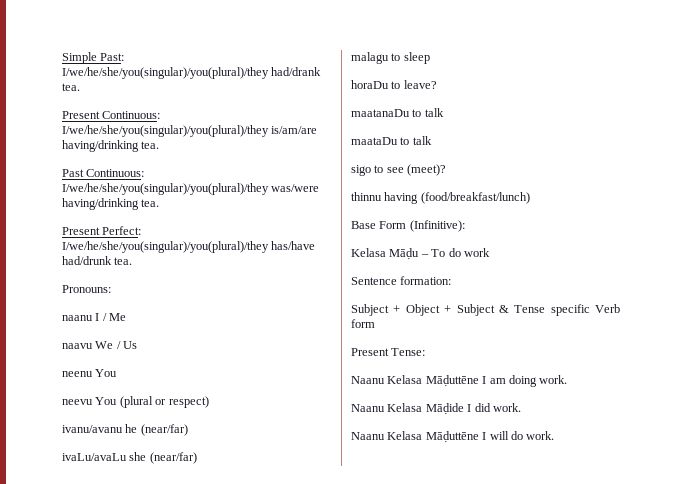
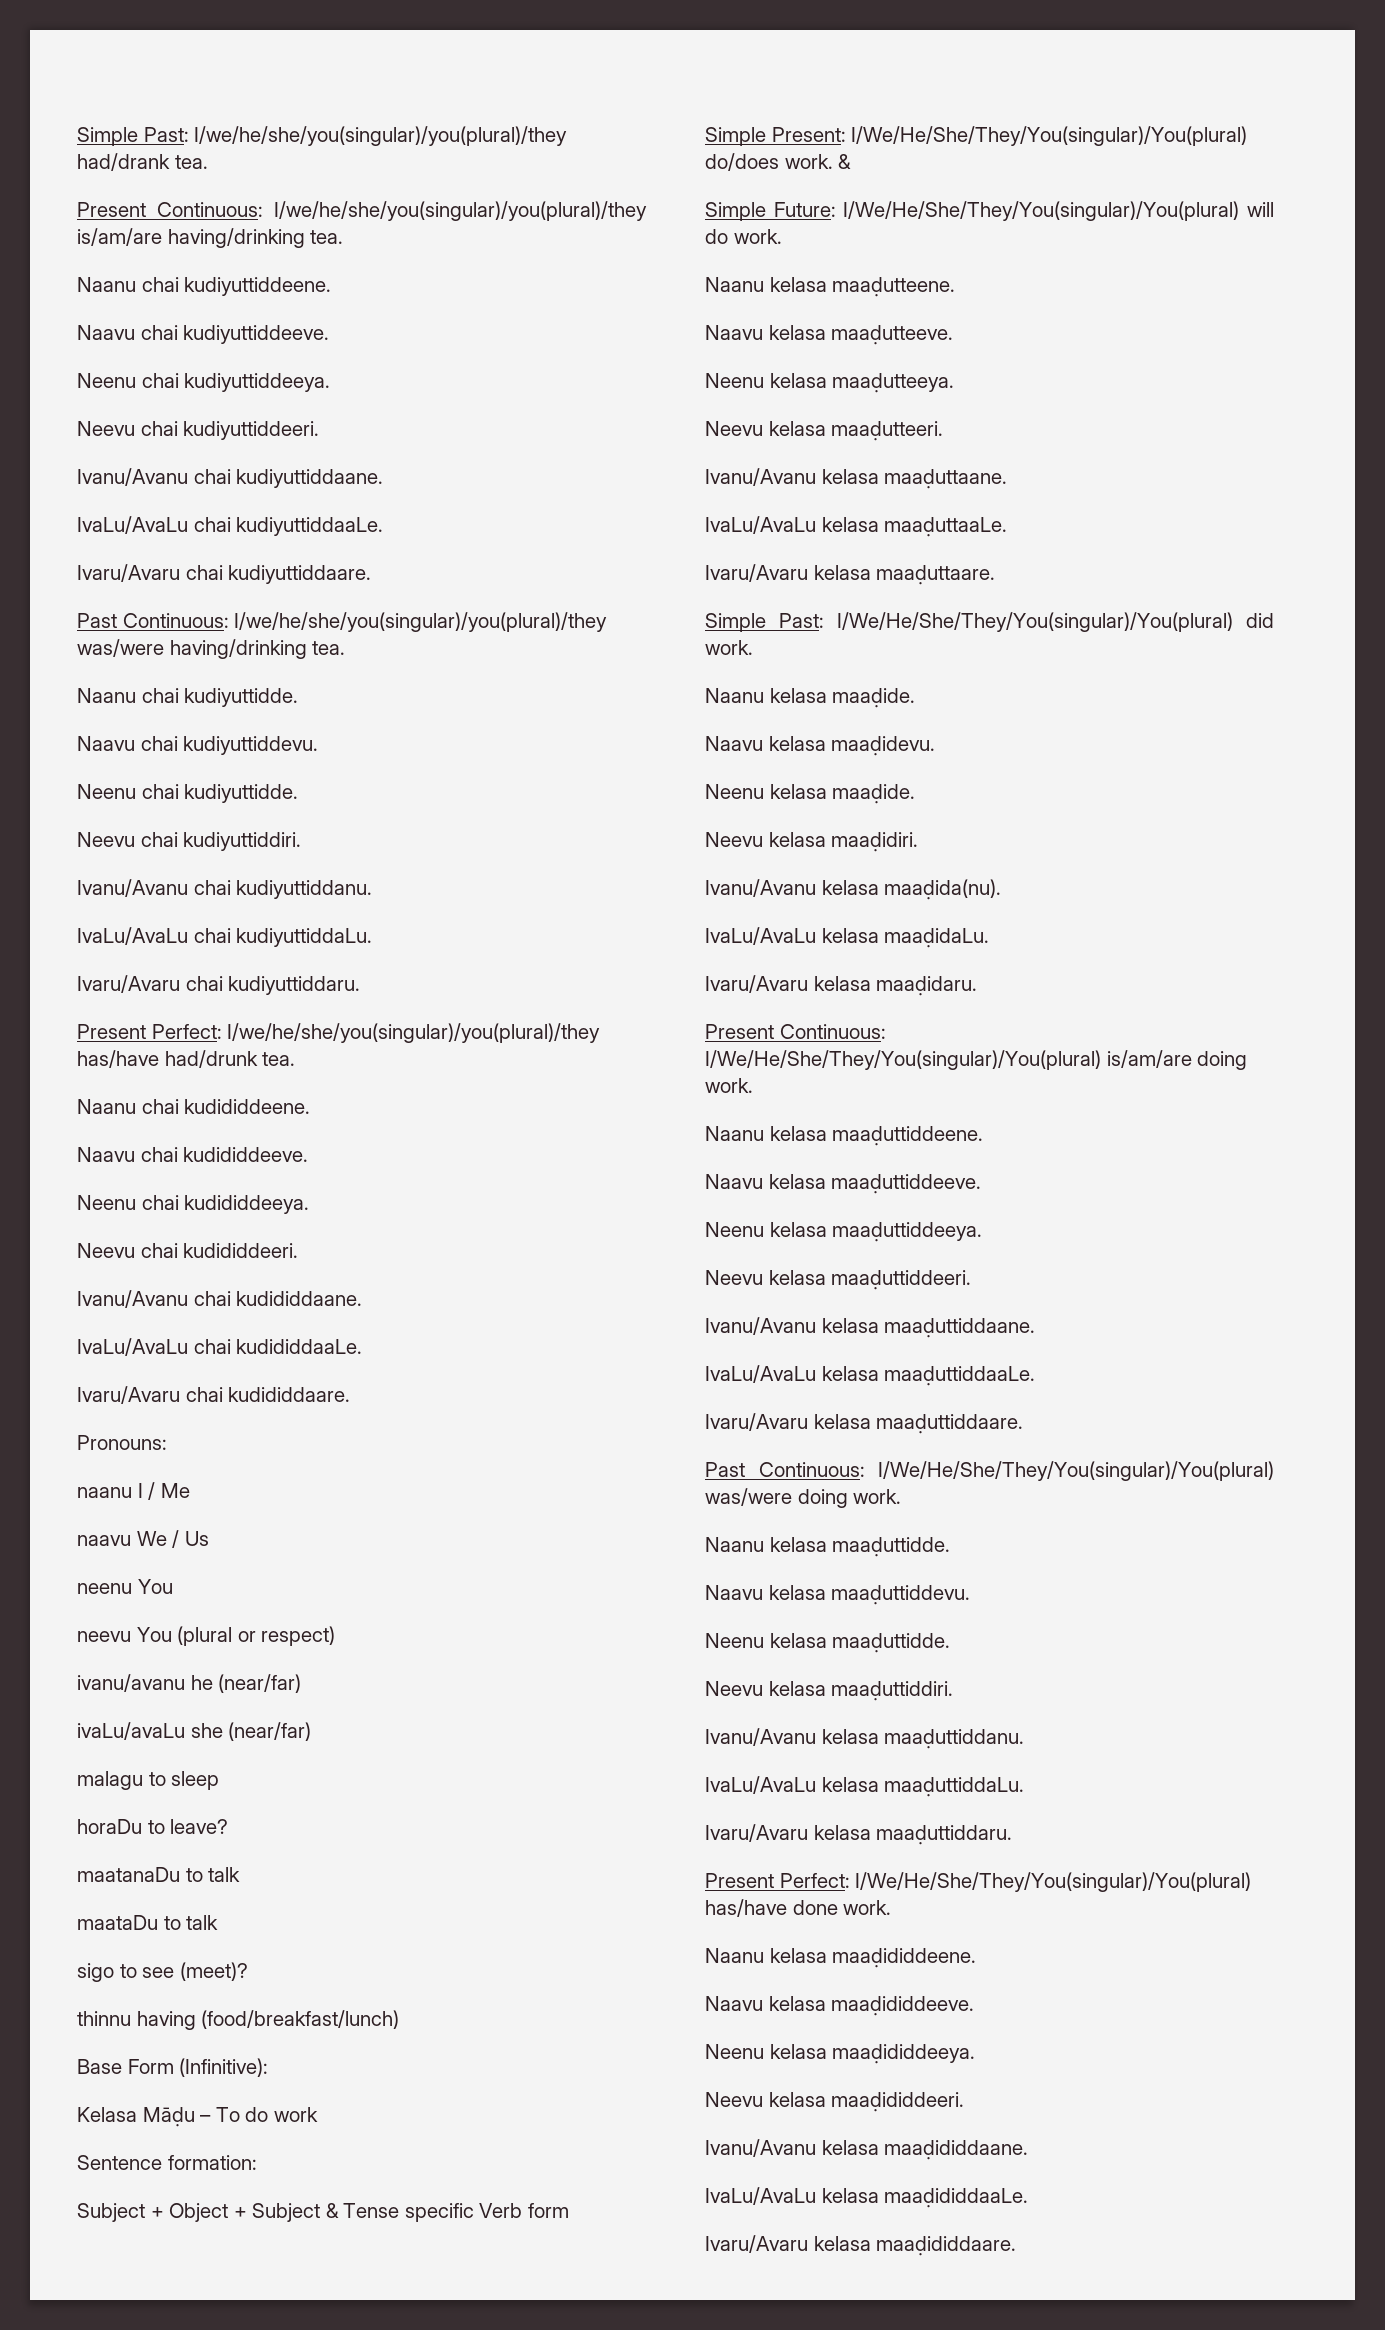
+ Naanu chai kudiyuttiddeene.
+ Naavu chai kudiyuttiddeeve.
+ Neenu chai kudiyuttiddeeya.
+ Neevu chai kudiyuttiddeeri.
+ Ivanu/Avanu chai kudiyuttiddaane.
+ IvaLu/AvaLu chai kudiyuttiddaaLe.
+ Ivaru/Avaru chai kudiyuttiddaare.
+ Naanu chai kudiyuttidde.
+ Naavu chai kudiyuttiddevu.
+ Neenu chai kudiyuttidde.
+ Neevu chai kudiyuttiddiri.
+ Ivanu/Avanu chai kudiyuttiddanu.
+ IvaLu/AvaLu chai kudiyuttiddaLu.
+ Ivaru/Avaru chai kudiyuttiddaru.
+ Naanu chai kudididdeene.
+ Naavu chai kudididdeeve.
+ Neenu chai kudididdeeya.
+ Neevu chai kudididdeeri.
+ Ivanu/Avanu chai kudididdaane.
+ IvaLu/AvaLu chai kudididdaaLe.
+ Ivaru/Avaru chai kudididdaare.
- Present Tense:
- Naanu Kelasa Māḍuttēne I am doing work.
- Naanu Kelasa Māḍide I did work.
- Naanu Kelasa Māḍuttēne I will do work.
+ Simple Present: I/We/He/She/They/You(singular)/You(plural) do/does work. &
+ Simple Future: I/We/He/She/They/You(singular)/You(plural) will do work.
+ Naanu kelasa maaḍutteene.
+ Naavu kelasa maaḍutteeve.
+ Neenu kelasa maaḍutteeya.
+ Neevu kelasa maaḍutteeri.
+ Ivanu/Avanu kelasa maaḍuttaane.
+ IvaLu/AvaLu kelasa maaḍuttaaLe.
+ Ivaru/Avaru kelasa maaḍuttaare.
+ Simple Past: I/We/He/She/They/You(singular)/You(plural) did work.
+ Naanu kelasa maaḍide.
+ Naavu kelasa maaḍidevu.
+ Neenu kelasa maaḍide.
+ Neevu kelasa maaḍidiri.
+ Ivanu/Avanu kelasa maaḍida(nu).
+ IvaLu/AvaLu kelasa maaḍidaLu.
+ Ivaru/Avaru kelasa maaḍidaru.
+ Present Continuous: I/We/He/She/They/You(singular)/You(plural) is/am/are doing work.
+ Naanu kelasa maaḍuttiddeene.
+ Naavu kelasa maaḍuttiddeeve.
+ Neenu kelasa maaḍuttiddeeya.
+ Neevu kelasa maaḍuttiddeeri.
+ Ivanu/Avanu kelasa maaḍuttiddaane.
+ IvaLu/AvaLu kelasa maaḍuttiddaaLe.
+ Ivaru/Avaru kelasa maaḍuttiddaare.
+ Past Continuous: I/We/He/She/They/You(singular)/You(plural) was/were doing work.
+ Naanu kelasa maaḍuttidde.
+ Naavu kelasa maaḍuttiddevu.
+ Neenu kelasa maaḍuttidde.
+ Neevu kelasa maaḍuttiddiri.
+ Ivanu/Avanu kelasa maaḍuttiddanu.
+ IvaLu/AvaLu kelasa maaḍuttiddaLu.
+ Ivaru/Avaru kelasa maaḍuttiddaru.
+ Present Perfect: I/We/He/She/They/You(singular)/You(plural) has/have done work.
+ Naanu kelasa maaḍididdeene.
+ Naavu kelasa maaḍididdeeve.
+ Neenu kelasa maaḍididdeeya.
+ Neevu kelasa maaḍididdeeri.
+ Ivanu/Avanu kelasa maaḍididdaane.
+ IvaLu/AvaLu kelasa maaḍididdaaLe.
+ Ivaru/Avaru kelasa maaḍididdaare.

